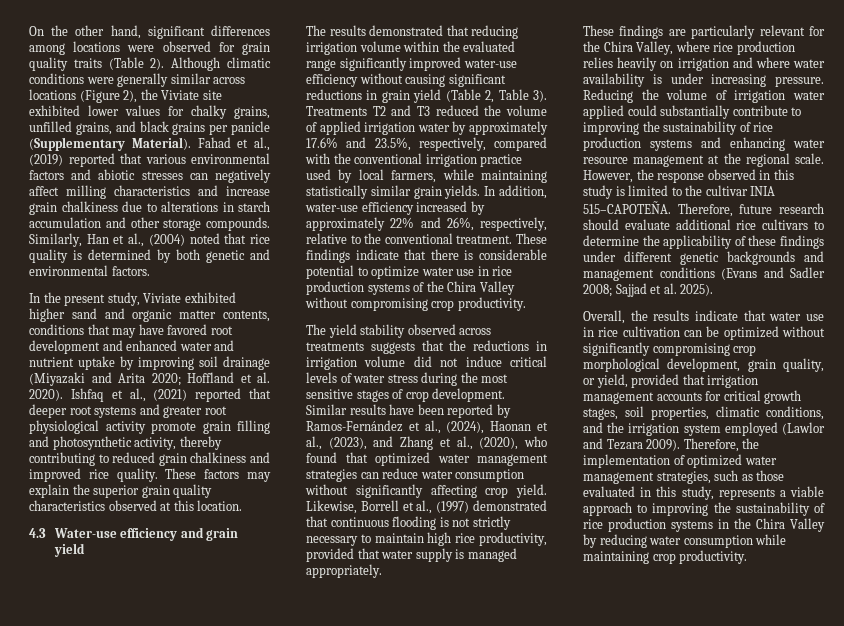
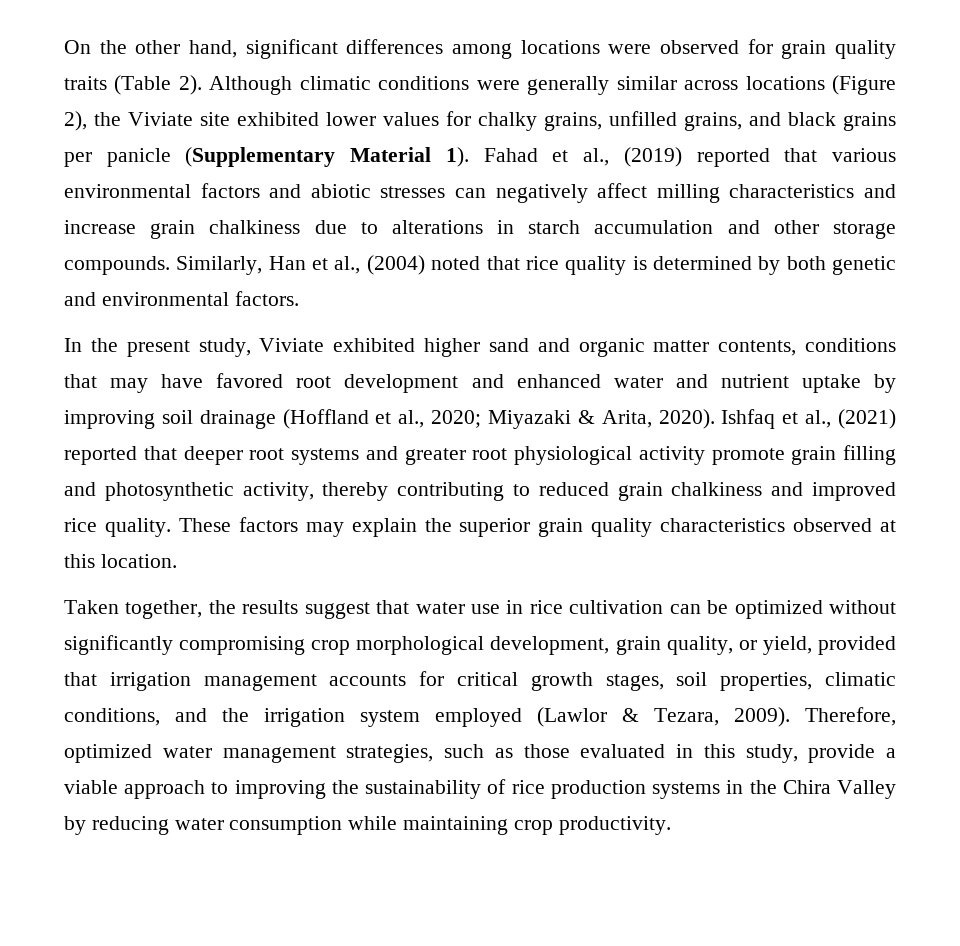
- Although climatic conditions were generally similar across locations (Figure 2), the Viviate site exhibited lower values for chalky grains, unfilled grains, and black grains per panicle (Supplementary Material).
+ Although climatic conditions were generally similar across locations (Figure 2), the Viviate site exhibited lower values for chalky grains, unfilled grains, and black grains per panicle (Supplementary Material 1).
- In the present study, Viviate exhibited higher sand and organic matter contents, conditions that may have favored root development and enhanced water and nutrient uptake by improving soil drainage (Miyazaki and Arita 2020; Hoffland et al. 2020).
+ In the present study, Viviate exhibited higher sand and organic matter contents, conditions that may have favored root development and enhanced water and nutrient uptake by improving soil drainage (Hoffland et al., 2020; Miyazaki & Arita, 2020).
- 4.3 Water-use efficiency and grain yield
- The results demonstrated that reducing irrigation volume within the evaluated range significantly improved water-use efficiency without causing significant reductions in grain yield (Table 2, Table 3). Treatments T2 and T3 reduced the volume of applied irrigation water by approximately 17.6% and 23.5%, respectively, compared with the conventional irrigation practice used by local farmers, while maintaining statistically similar grain yields. In addition, water-use efficiency increased by approximately 22% and 26%, respectively, relative to the conventional treatment. These findings indicate that there is considerable potential to optimize water use in rice production systems of the Chira Valley without compromising crop productivity.
- The yield stability observed across treatments suggests that the reductions in irrigation volume did not induce critical levels of water stress during the most sensitive stages of crop development. Similar results have been reported by Ramos-Fernández et al., (2024), Haonan et al., (2023), and Zhang et al., (2020), who found that optimized water management strategies can reduce water consumption without significantly affecting crop yield. Likewise, Borrell et al., (1997) demonstrated that continuous flooding is not strictly necessary to maintain high rice productivity, provided that water supply is managed appropriately.
- These findings are particularly relevant for the Chira Valley, where rice production relies heavily on irrigation and where water availability is under increasing pressure. Reducing the volume of irrigation water applied could substantially contribute to improving the sustainability of rice production systems and enhancing water resource management at the regional scale. However, the response observed in this study is limited to the cultivar INIA 515–CAPOTEÑA. Therefore, future research should evaluate additional rice cultivars to determine the applicability of these findings under different genetic backgrounds and management conditions (Evans and Sadler 2008; Sajjad et al. 2025).
- Overall, the results indicate that water use in rice cultivation can be optimized without significantly compromising crop morphological development, grain quality, or yield, provided that irrigation management accounts for critical growth stages, soil properties, climatic conditions, and the irrigation system employed (Lawlor and Tezara 2009). Therefore, the implementation of optimized water management strategies, such as those evaluated in this study, represents a viable approach to improving the sustainability of rice production systems in the Chira Valley by reducing water consumption while maintaining crop productivity.
+ Taken together, the results suggest that water use in rice cultivation can be optimized without significantly compromising crop morphological development, grain quality, or yield, provided that irrigation management accounts for critical growth stages, soil properties, climatic conditions, and the irrigation system employed (Lawlor & Tezara, 2009). Therefore, optimized water management strategies, such as those evaluated in this study, provide a viable approach to improving the sustainability of rice production systems in the Chira Valley by reducing water consumption while maintaining crop productivity.

